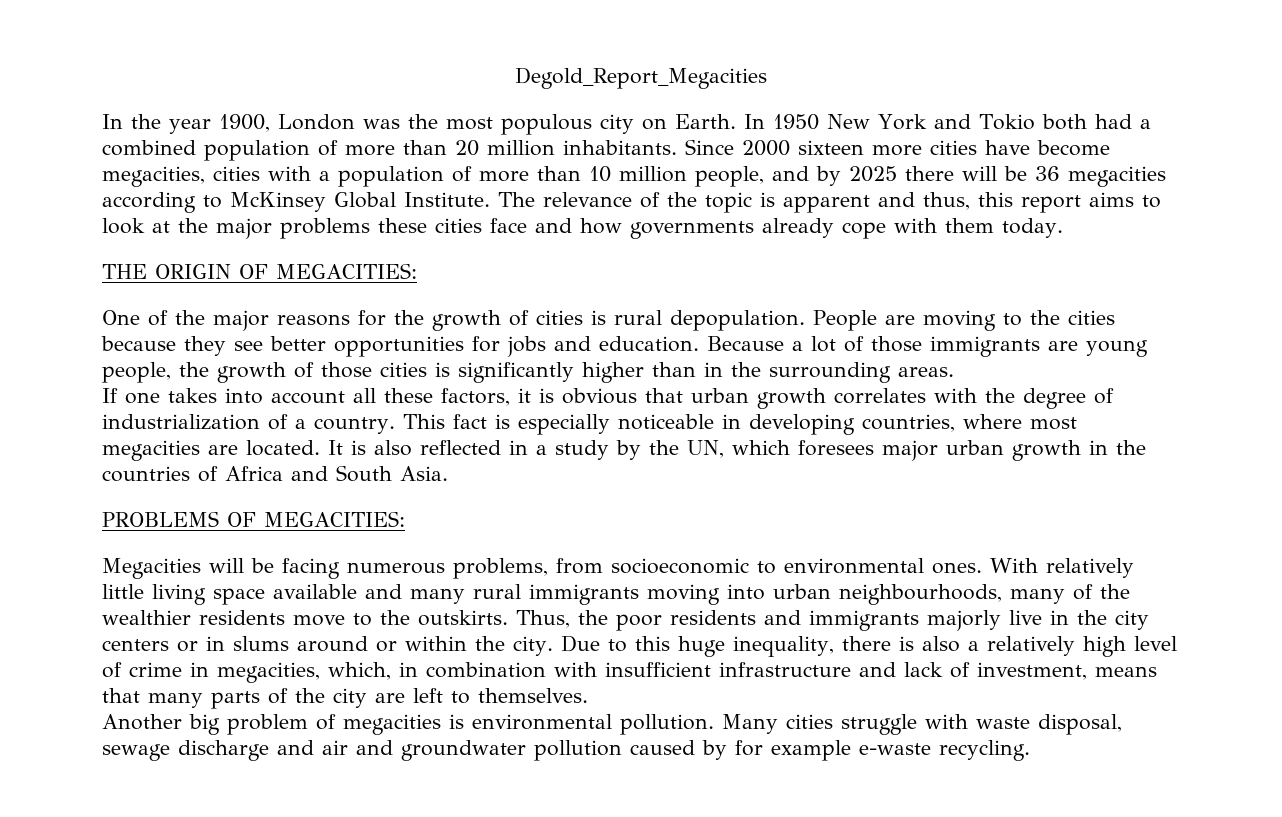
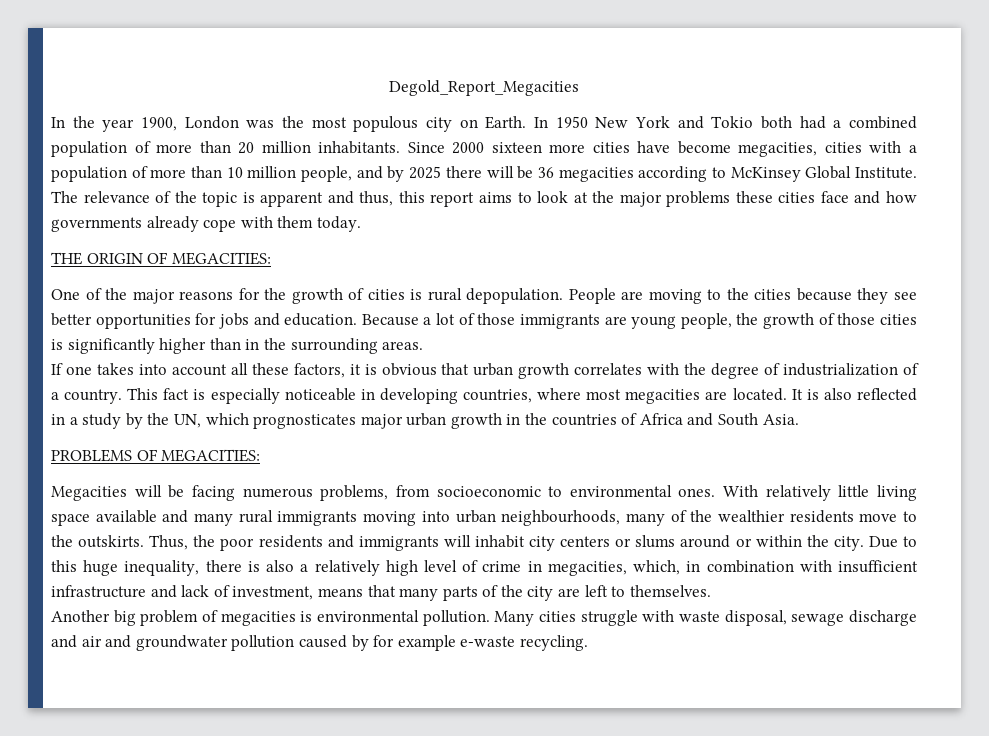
- It is also reflected in a study by the UN, which foresees major urban growth in the countries of Africa and South Asia.
+ It is also reflected in a study by the UN, which prognosticates major urban growth in the countries of Africa and South Asia.
- Thus, the poor residents and immigrants majorly live in the city centers or in slums around or within the city.
+ Thus, the poor residents and immigrants will inhabit city centers or slums around or within the city.

